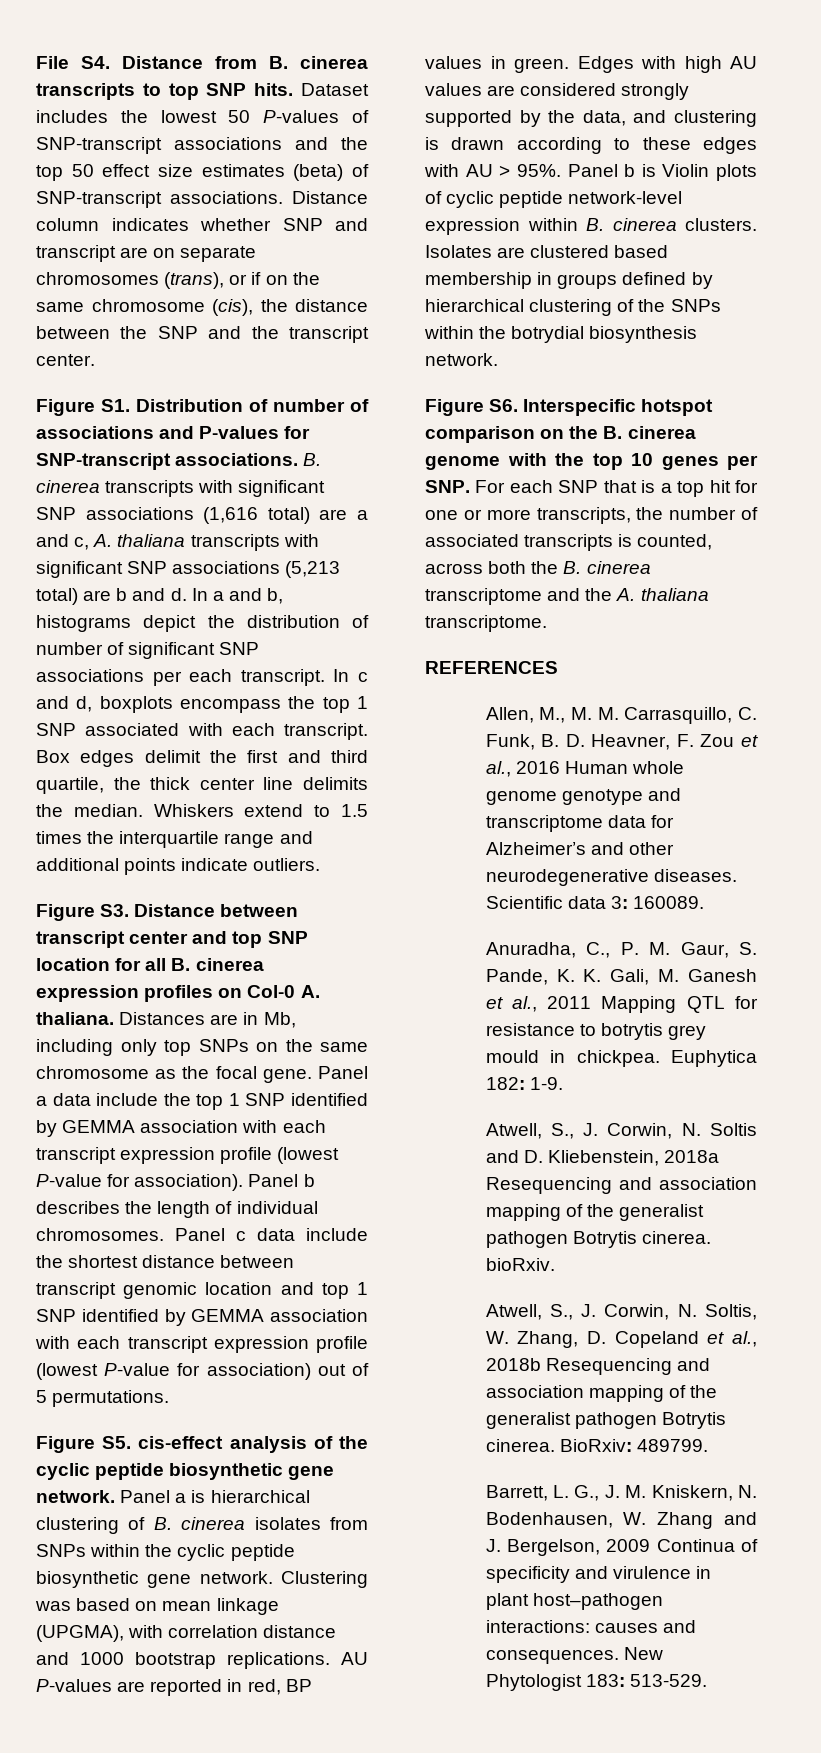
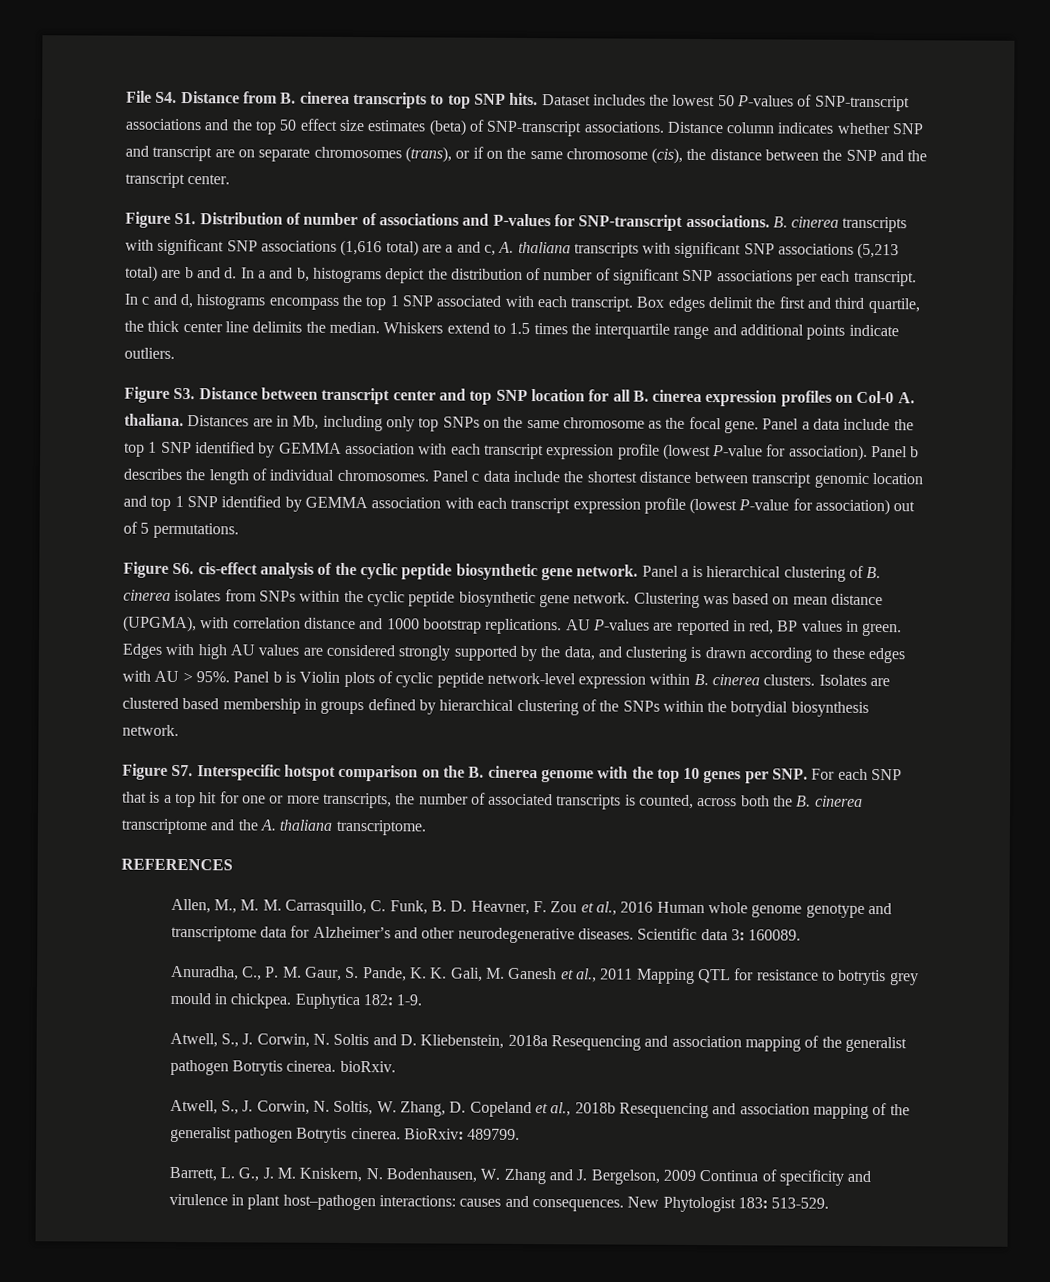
- In c and d, boxplots encompass the top 1 SNP associated with each transcript.
+ In c and d, histograms encompass the top 1 SNP associated with each transcript.
- Figure S5. cis-effect analysis of the cyclic peptide biosynthetic gene network.
+ Figure S6. cis-effect analysis of the cyclic peptide biosynthetic gene network.
- Clustering was based on mean linkage (UPGMA), with correlation distance and 1000 bootstrap replications.
+ Clustering was based on mean distance (UPGMA), with correlation distance and 1000 bootstrap replications.
- Figure S6. Interspecific hotspot comparison on the B. cinerea genome with the top 10 genes per SNP. For each SNP that is a top hit for one or more transcripts, the number of associated transcripts is counted, across both the B. cinerea transcriptome and the A. thaliana transcriptome.
+ Figure S7. Interspecific hotspot comparison on the B. cinerea genome with the top 10 genes per SNP. For each SNP that is a top hit for one or more transcripts, the number of associated transcripts is counted, across both the B. cinerea transcriptome and the A. thaliana transcriptome.

